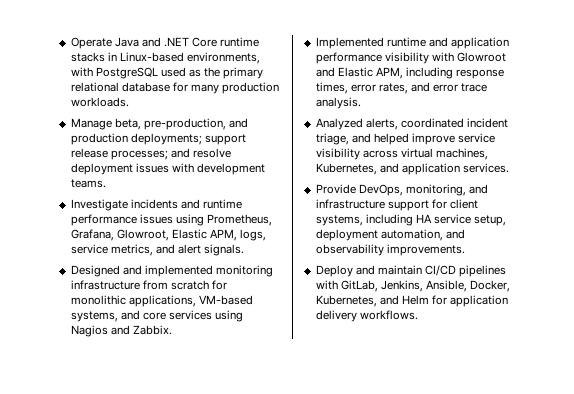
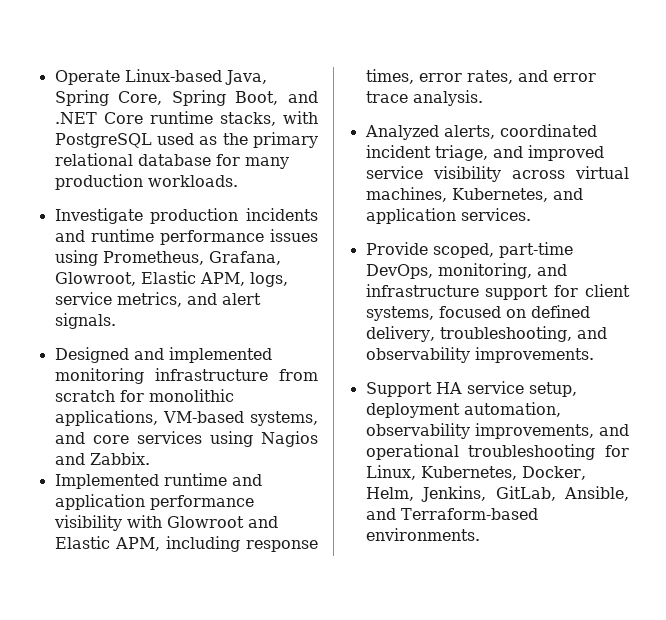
- Operate Java and .NET Core runtime stacks in Linux-based environments, with PostgreSQL used as the primary relational database for many production workloads.
+ Operate Linux-based Java, Spring Core, Spring Boot, and .NET Core runtime stacks, with PostgreSQL used as the primary relational database for many production workloads.
- Manage beta, pre-production, and production deployments; support release processes; and resolve deployment issues with development teams.
- Investigate incidents and runtime performance issues using Prometheus, Grafana, Glowroot, Elastic APM, logs, service metrics, and alert signals.
+ Investigate production incidents and runtime performance issues using Prometheus, Grafana, Glowroot, Elastic APM, logs, service metrics, and alert signals.
- Analyzed alerts, coordinated incident triage, and helped improve service visibility across virtual machines, Kubernetes, and application services.
+ Analyzed alerts, coordinated incident triage, and improved service visibility across virtual machines, Kubernetes, and application services.
- Provide DevOps, monitoring, and infrastructure support for client systems, including HA service setup, deployment automation, and observability improvements.
- Deploy and maintain CI/CD pipelines with GitLab, Jenkins, Ansible, Docker, Kubernetes, and Helm for application delivery workflows.
+ Provide scoped, part-time DevOps, monitoring, and infrastructure support for client systems, focused on defined delivery, troubleshooting, and observability improvements.
+ Support HA service setup, deployment automation, observability improvements, and operational troubleshooting for Linux, Kubernetes, Docker, Helm, Jenkins, GitLab, Ansible, and Terraform-based environments.

